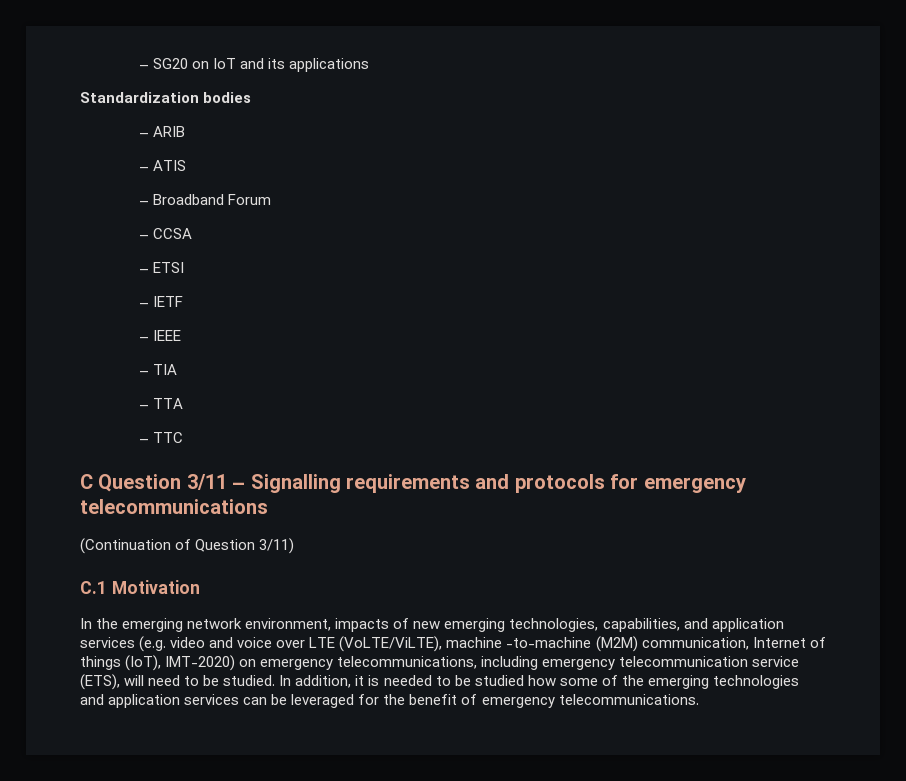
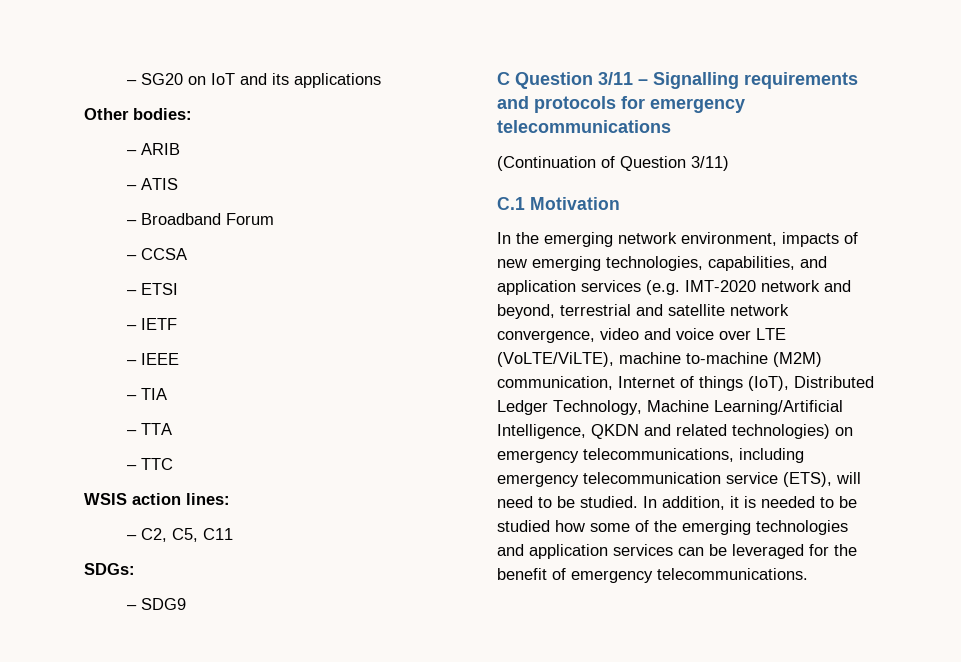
- Standardization bodies
+ Other bodies:
+ WSIS action lines:
+ – C2, C5, C11
+ SDGs:
+ – SDG9
- In the emerging network environment, impacts of new emerging technologies, capabilities, and application services (e.g. video and voice over LTE (VoLTE/ViLTE), machine -to-machine (M2M) communication, Internet of things (IoT), IMT-2020) on emergency telecommunications, including emergency telecommunication service (ETS), will need to be studied.
+ In the emerging network environment, impacts of new emerging technologies, capabilities, and application services (e.g. IMT-2020 network and beyond, terrestrial and satellite network convergence, video and voice over LTE (VoLTE/ViLTE), machine to-machine (M2M) communication, Internet of things (IoT), Distributed Ledger Technology, Machine Learning/Artificial Intelligence, QKDN and related technologies) on emergency telecommunications, including emergency telecommunication service (ETS), will need to be studied.

